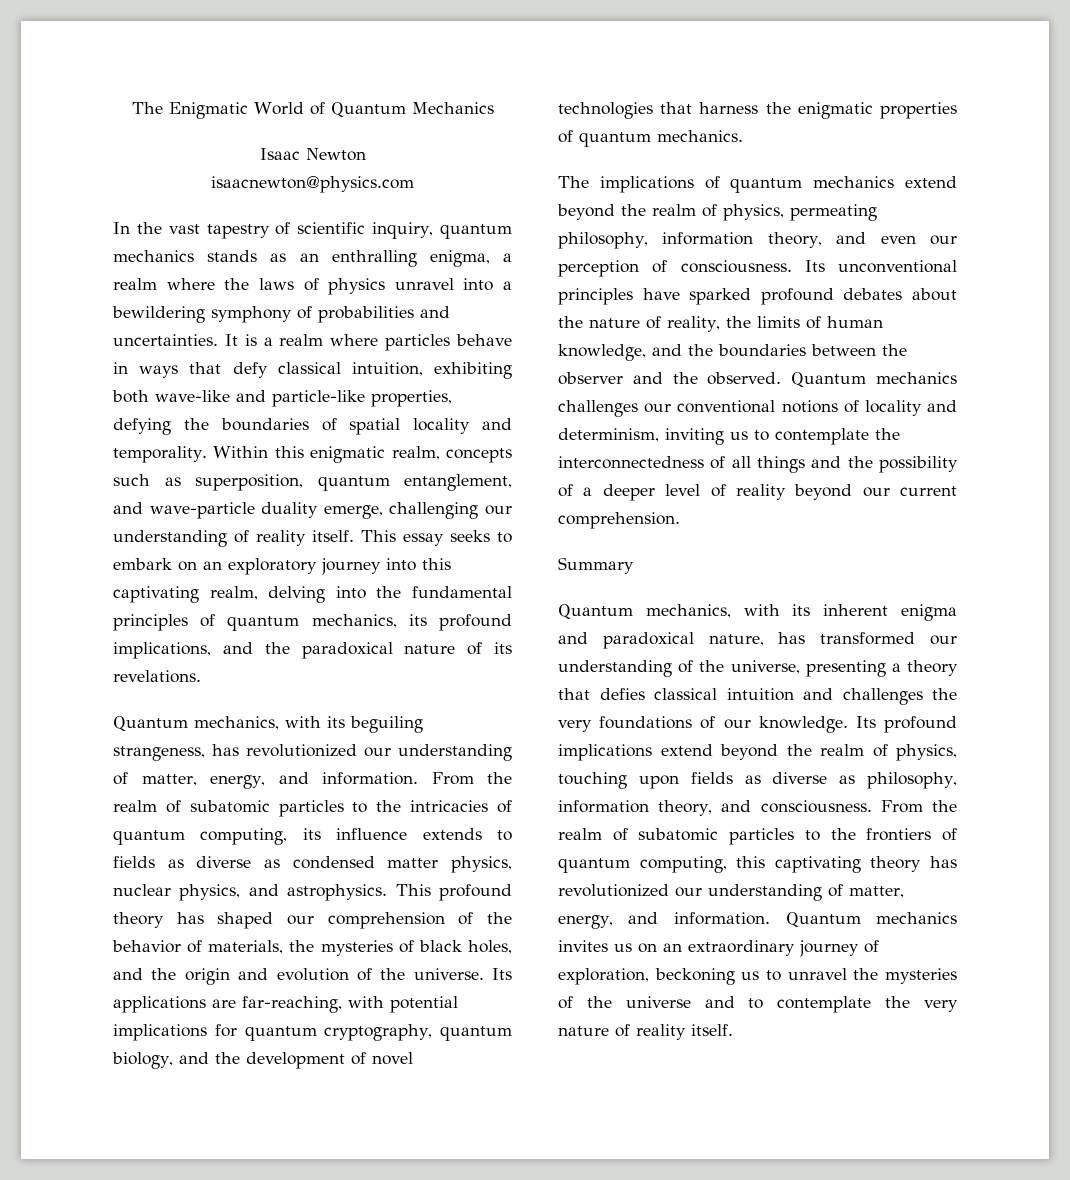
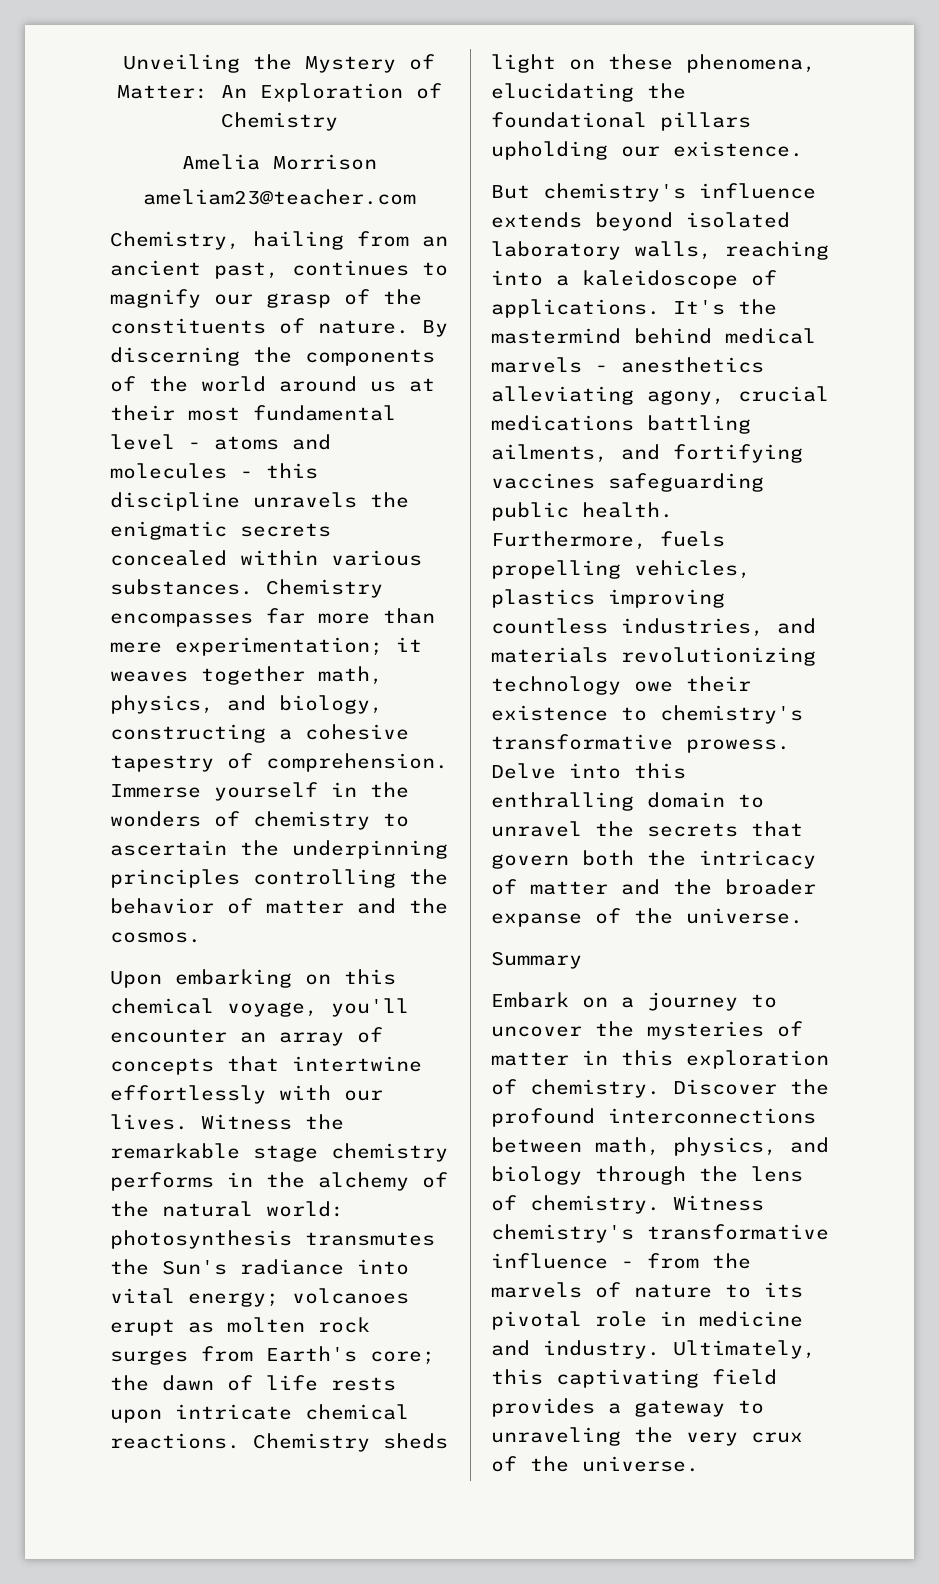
- The Enigmatic World of Quantum Mechanics
- Isaac Newton
- isaacnewton@physics.com
- In the vast tapestry of scientific inquiry, quantum mechanics stands as an enthralling enigma, a realm where the laws of physics unravel into a bewildering symphony of probabilities and uncertainties. It is a realm where particles behave in ways that defy classical intuition, exhibiting both wave-like and particle-like properties, defying the boundaries of spatial locality and temporality. Within this enigmatic realm, concepts such as superposition, quantum entanglement, and wave-particle duality emerge, challenging our understanding of reality itself. This essay seeks to embark on an exploratory journey into this captivating realm, delving into the fundamental principles of quantum mechanics, its profound implications, and the paradoxical nature of its revelations.
- Quantum mechanics, with its beguiling strangeness, has revolutionized our understanding of matter, energy, and information. From the realm of subatomic particles to the intricacies of quantum computing, its influence extends to fields as diverse as condensed matter physics, nuclear physics, and astrophysics. This profound theory has shaped our comprehension of the behavior of materials, the mysteries of black holes, and the origin and evolution of the universe. Its applications are far-reaching, with potential implications for quantum cryptography, quantum biology, and the development of novel technologies that harness the enigmatic properties of quantum mechanics.
- The implications of quantum mechanics extend beyond the realm of physics, permeating philosophy, information theory, and even our perception of consciousness. Its unconventional principles have sparked profound debates about the nature of reality, the limits of human knowledge, and the boundaries between the observer and the observed. Quantum mechanics challenges our conventional notions of locality and determinism, inviting us to contemplate the interconnectedness of all things and the possibility of a deeper level of reality beyond our current comprehension.
+ Unveiling the Mystery of Matter: An Exploration of Chemistry
+ Amelia Morrison
+ ameliam23@teacher.com
+ Chemistry, hailing from an ancient past, continues to magnify our grasp of the constituents of nature. By discerning the components of the world around us at their most fundamental level - atoms and molecules - this discipline unravels the enigmatic secrets concealed within various substances. Chemistry encompasses far more than mere experimentation; it weaves together math, physics, and biology, constructing a cohesive tapestry of comprehension. Immerse yourself in the wonders of chemistry to ascertain the underpinning principles controlling the behavior of matter and the cosmos.
+ Upon embarking on this chemical voyage, you'll encounter an array of concepts that intertwine effortlessly with our lives. Witness the remarkable stage chemistry performs in the alchemy of the natural world: photosynthesis transmutes the Sun's radiance into vital energy; volcanoes erupt as molten rock surges from Earth's core; the dawn of life rests upon intricate chemical reactions. Chemistry sheds light on these phenomena, elucidating the foundational pillars upholding our existence.
+ But chemistry's influence extends beyond isolated laboratory walls, reaching into a kaleidoscope of applications. It's the mastermind behind medical marvels - anesthetics alleviating agony, crucial medications battling ailments, and fortifying vaccines safeguarding public health. Furthermore, fuels propelling vehicles, plastics improving countless industries, and materials revolutionizing technology owe their existence to chemistry's transformative prowess. Delve into this enthralling domain to unravel the secrets that govern both the intricacy of matter and the broader expanse of the universe.
  Summary
- Quantum mechanics, with its inherent enigma and paradoxical nature, has transformed our understanding of the universe, presenting a theory that defies classical intuition and challenges the very foundations of our knowledge. Its profound implications extend beyond the realm of physics, touching upon fields as diverse as philosophy, information theory, and consciousness. From the realm of subatomic particles to the frontiers of quantum computing, this captivating theory has revolutionized our understanding of matter, energy, and information. Quantum mechanics invites us on an extraordinary journey of exploration, beckoning us to unravel the mysteries of the universe and to contemplate the very nature of reality itself.
+ Embark on a journey to uncover the mysteries of matter in this exploration of chemistry. Discover the profound interconnections between math, physics, and biology through the lens of chemistry. Witness chemistry's transformative influence - from the marvels of nature to its pivotal role in medicine and industry. Ultimately, this captivating field provides a gateway to unraveling the very crux of the universe.

